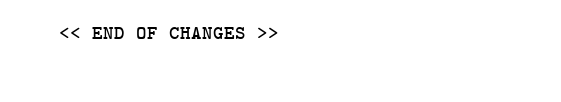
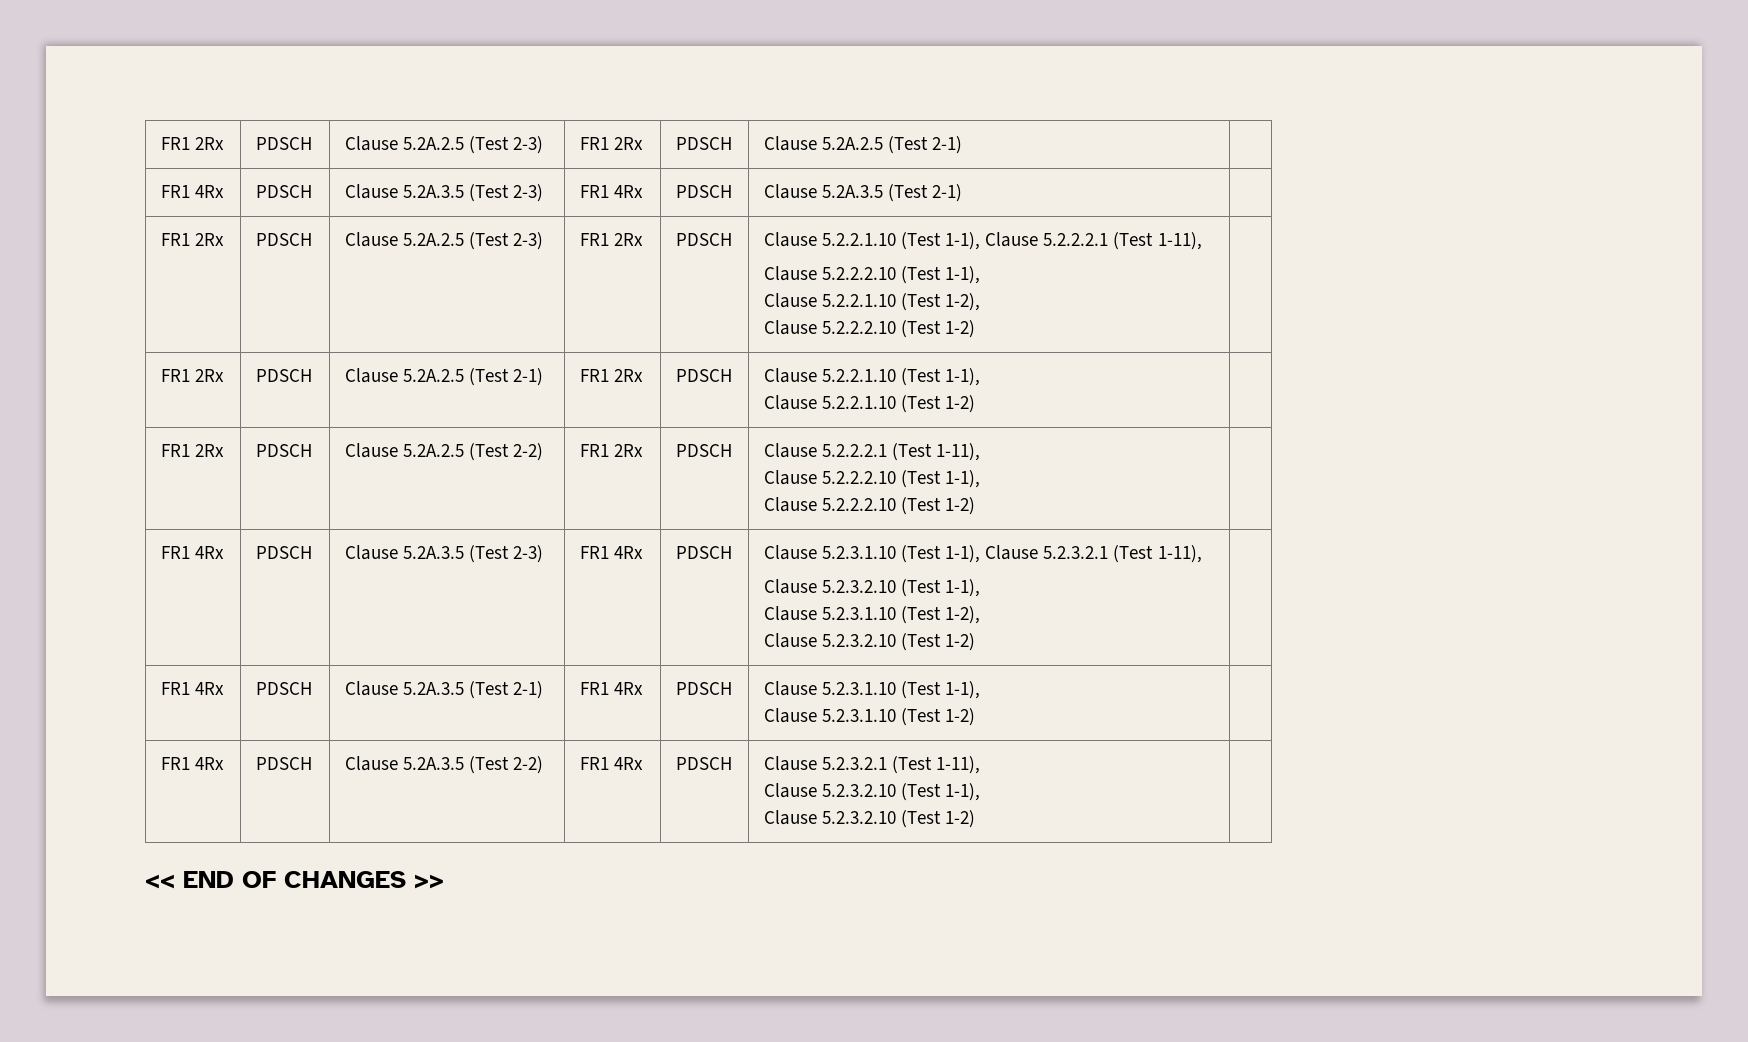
+ FR1 2Rx | PDSCH | Clause 5.2A.2.5 (Test 2-3) | FR1 2Rx | PDSCH | Clause 5.2A.2.5 (Test 2-1) |
+ FR1 4Rx | PDSCH | Clause 5.2A.3.5 (Test 2-3) | FR1 4Rx | PDSCH | Clause 5.2A.3.5 (Test 2-1) |
+ FR1 2Rx | PDSCH | Clause 5.2A.2.5 (Test 2-3) | FR1 2Rx | PDSCH | Clause 5.2.2.1.10 (Test 1-1), Clause 5.2.2.2.1 (Test 1-11),
+ Clause 5.2.2.2.10 (Test 1-1),
+ Clause 5.2.2.1.10 (Test 1-2),
+ Clause 5.2.2.2.10 (Test 1-2) |
+ FR1 2Rx | PDSCH | Clause 5.2A.2.5 (Test 2-1) | FR1 2Rx | PDSCH | Clause 5.2.2.1.10 (Test 1-1),
+ Clause 5.2.2.1.10 (Test 1-2) |
+ FR1 2Rx | PDSCH | Clause 5.2A.2.5 (Test 2-2) | FR1 2Rx | PDSCH | Clause 5.2.2.2.1 (Test 1-11),
+ Clause 5.2.2.2.10 (Test 1-1),
+ Clause 5.2.2.2.10 (Test 1-2) |
+ FR1 4Rx | PDSCH | Clause 5.2A.3.5 (Test 2-3) | FR1 4Rx | PDSCH | Clause 5.2.3.1.10 (Test 1-1), Clause 5.2.3.2.1 (Test 1-11),
+ Clause 5.2.3.2.10 (Test 1-1),
+ Clause 5.2.3.1.10 (Test 1-2),
+ Clause 5.2.3.2.10 (Test 1-2) |
+ FR1 4Rx | PDSCH | Clause 5.2A.3.5 (Test 2-1) | FR1 4Rx | PDSCH | Clause 5.2.3.1.10 (Test 1-1),
+ Clause 5.2.3.1.10 (Test 1-2) |
+ FR1 4Rx | PDSCH | Clause 5.2A.3.5 (Test 2-2) | FR1 4Rx | PDSCH | Clause 5.2.3.2.1 (Test 1-11),
+ Clause 5.2.3.2.10 (Test 1-1),
+ Clause 5.2.3.2.10 (Test 1-2) |

